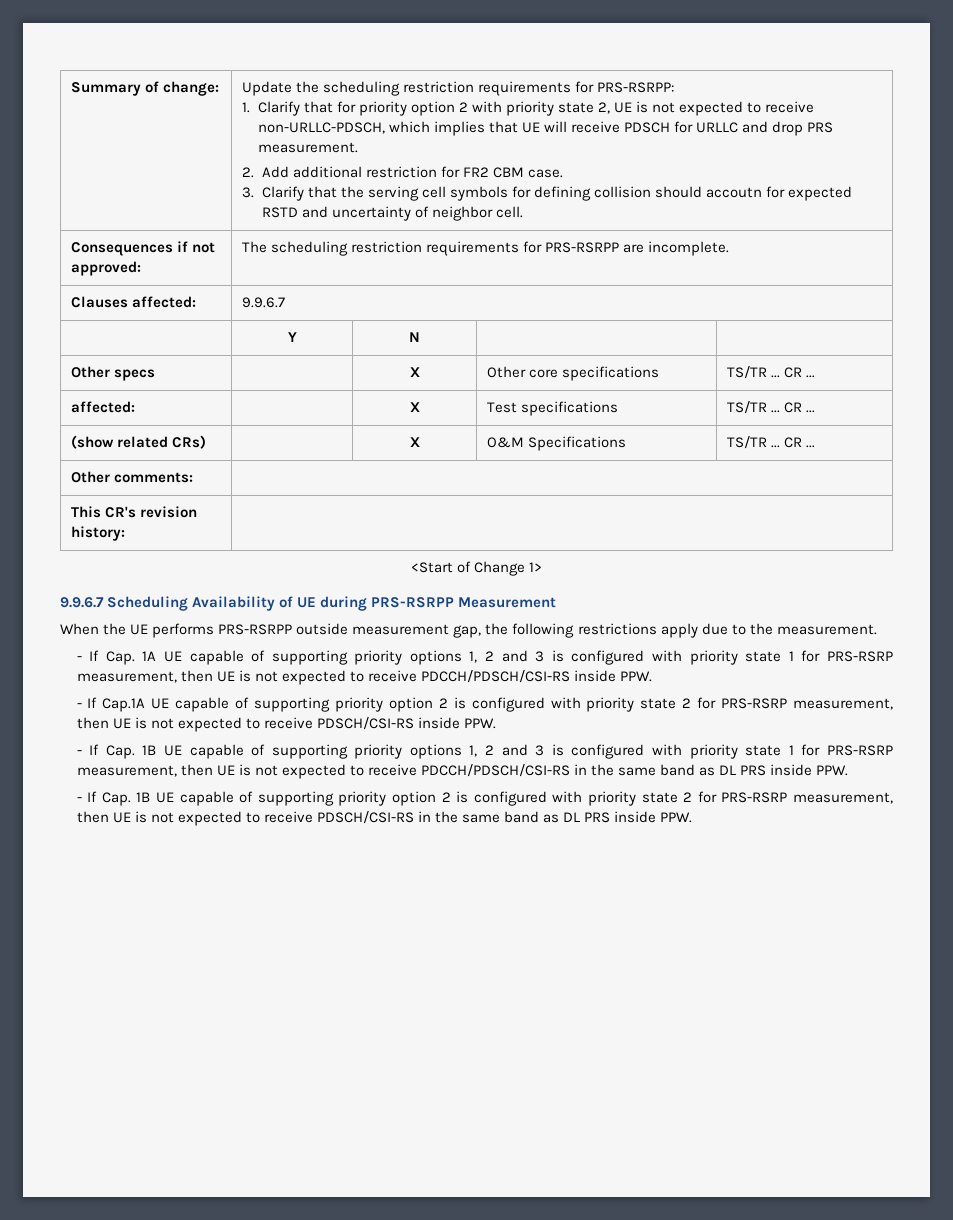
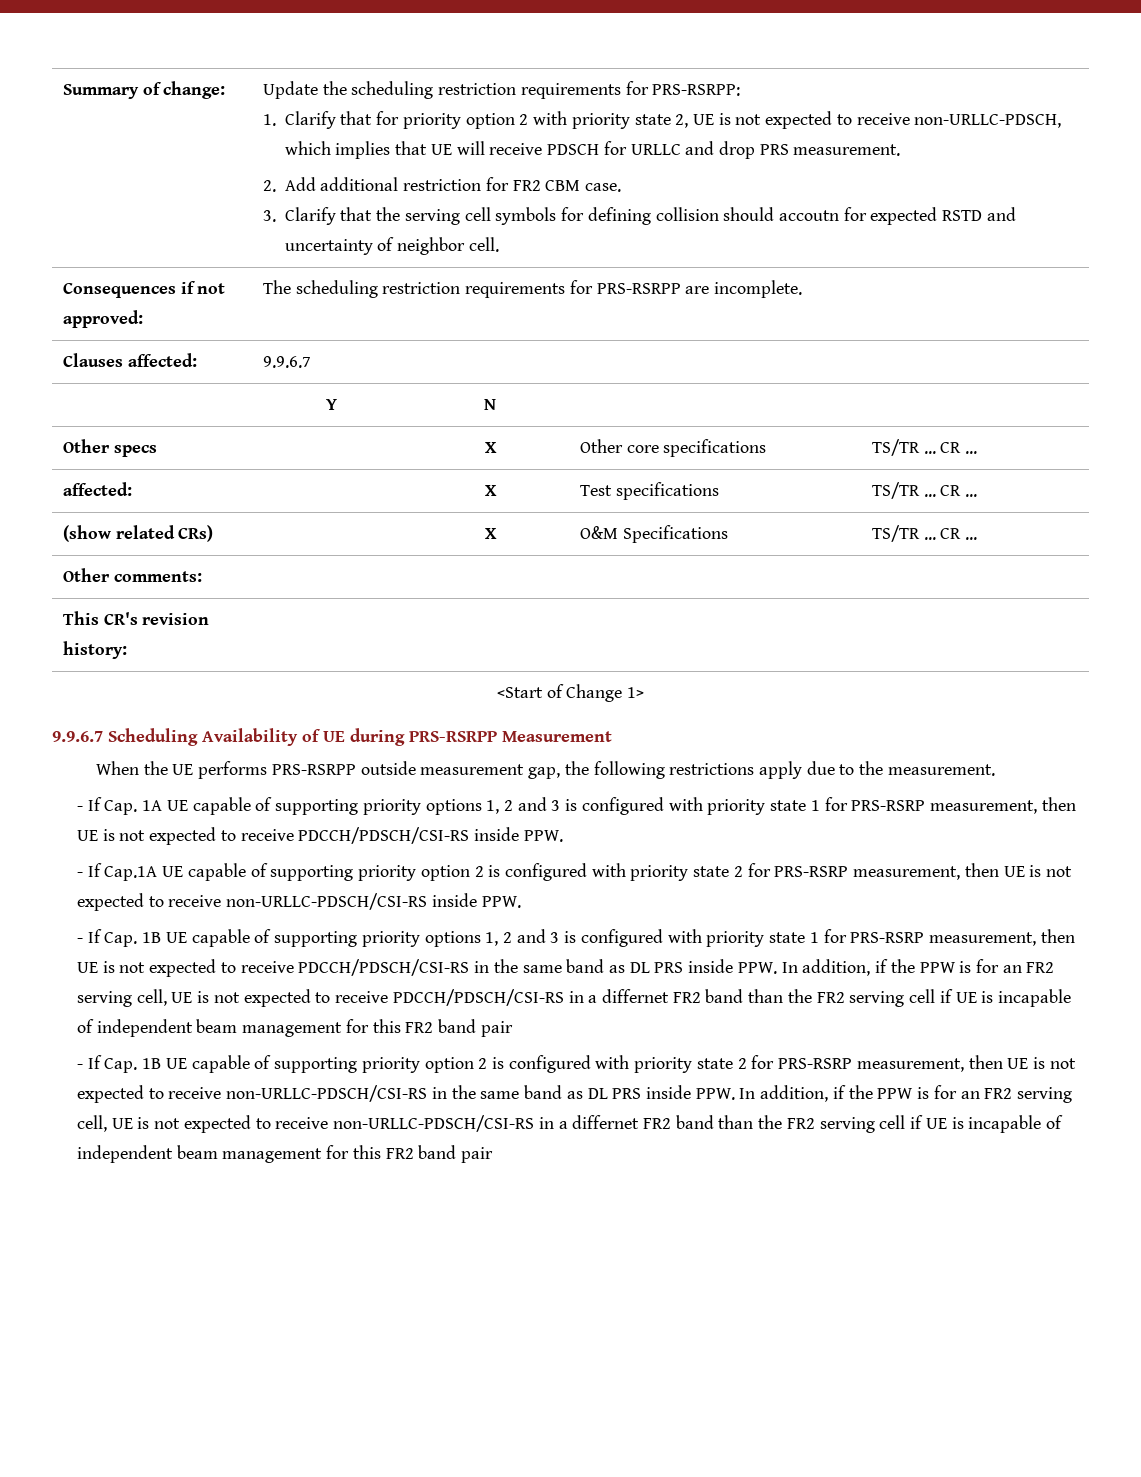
- - If Cap.1A UE capable of supporting priority option 2 is configured with priority state 2 for PRS-RSRP measurement, then UE is not expected to receive PDSCH/CSI-RS inside PPW.
+ - If Cap.1A UE capable of supporting priority option 2 is configured with priority state 2 for PRS-RSRP measurement, then UE is not expected to receive non-URLLC-PDSCH/CSI-RS inside PPW.
- - If Cap. 1B UE capable of supporting priority options 1, 2 and 3 is configured with priority state 1 for PRS-RSRP measurement, then UE is not expected to receive PDCCH/PDSCH/CSI-RS in the same band as DL PRS inside PPW.
+ - If Cap. 1B UE capable of supporting priority options 1, 2 and 3 is configured with priority state 1 for PRS-RSRP measurement, then UE is not expected to receive PDCCH/PDSCH/CSI-RS in the same band as DL PRS inside PPW. In addition, if the PPW is for an FR2 serving cell, UE is not expected to receive PDCCH/PDSCH/CSI-RS in a differnet FR2 band than the FR2 serving cell if UE is incapable of independent beam management for this FR2 band pair
- - If Cap. 1B UE capable of supporting priority option 2 is configured with priority state 2 for PRS-RSRP measurement, then UE is not expected to receive PDSCH/CSI-RS in the same band as DL PRS inside PPW.
+ - If Cap. 1B UE capable of supporting priority option 2 is configured with priority state 2 for PRS-RSRP measurement, then UE is not expected to receive non-URLLC-PDSCH/CSI-RS in the same band as DL PRS inside PPW. In addition, if the PPW is for an FR2 serving cell, UE is not expected to receive non-URLLC-PDSCH/CSI-RS in a differnet FR2 band than the FR2 serving cell if UE is incapable of independent beam management for this FR2 band pair

